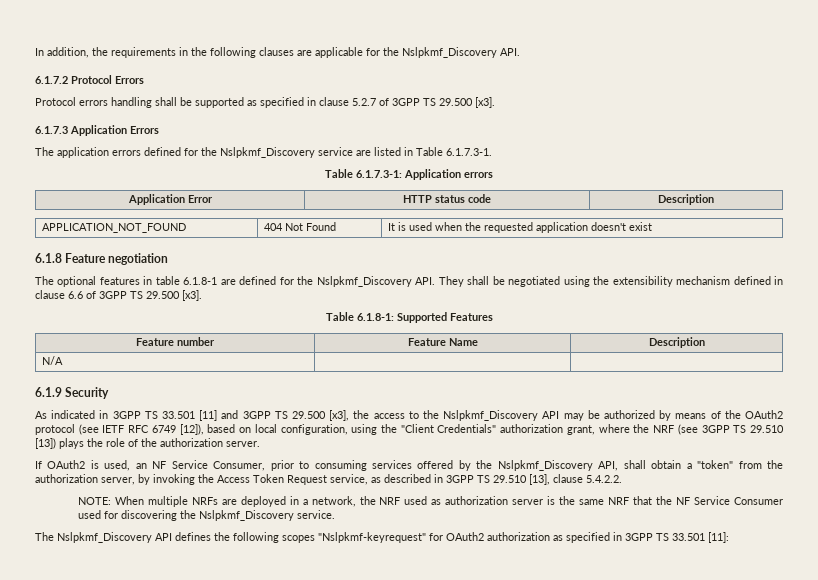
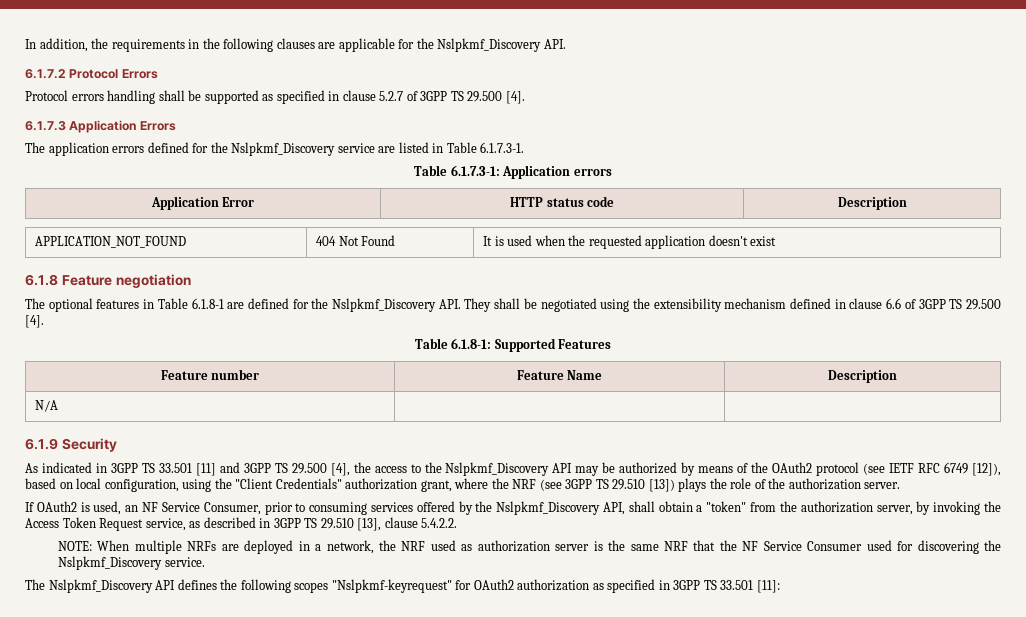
- Protocol errors handling shall be supported as specified in clause 5.2.7 of 3GPP TS 29.500 [x3].
+ Protocol errors handling shall be supported as specified in clause 5.2.7 of 3GPP TS 29.500 [4].
- The optional features in table 6.1.8-1 are defined for the Nslpkmf_Discovery API. They shall be negotiated using the extensibility mechanism defined in clause 6.6 of 3GPP TS 29.500 [x3].
+ The optional features in Table 6.1.8-1 are defined for the Nslpkmf_Discovery API. They shall be negotiated using the extensibility mechanism defined in clause 6.6 of 3GPP TS 29.500 [4].
- As indicated in 3GPP TS 33.501 [11] and 3GPP TS 29.500 [x3], the access to the Nslpkmf_Discovery API may be authorized by means of the OAuth2 protocol (see IETF RFC 6749 [12]), based on local configuration, using the "Client Credentials" authorization grant, where the NRF (see 3GPP TS 29.510 [13]) plays the role of the authorization server.
+ As indicated in 3GPP TS 33.501 [11] and 3GPP TS 29.500 [4], the access to the Nslpkmf_Discovery API may be authorized by means of the OAuth2 protocol (see IETF RFC 6749 [12]), based on local configuration, using the "Client Credentials" authorization grant, where the NRF (see 3GPP TS 29.510 [13]) plays the role of the authorization server.

